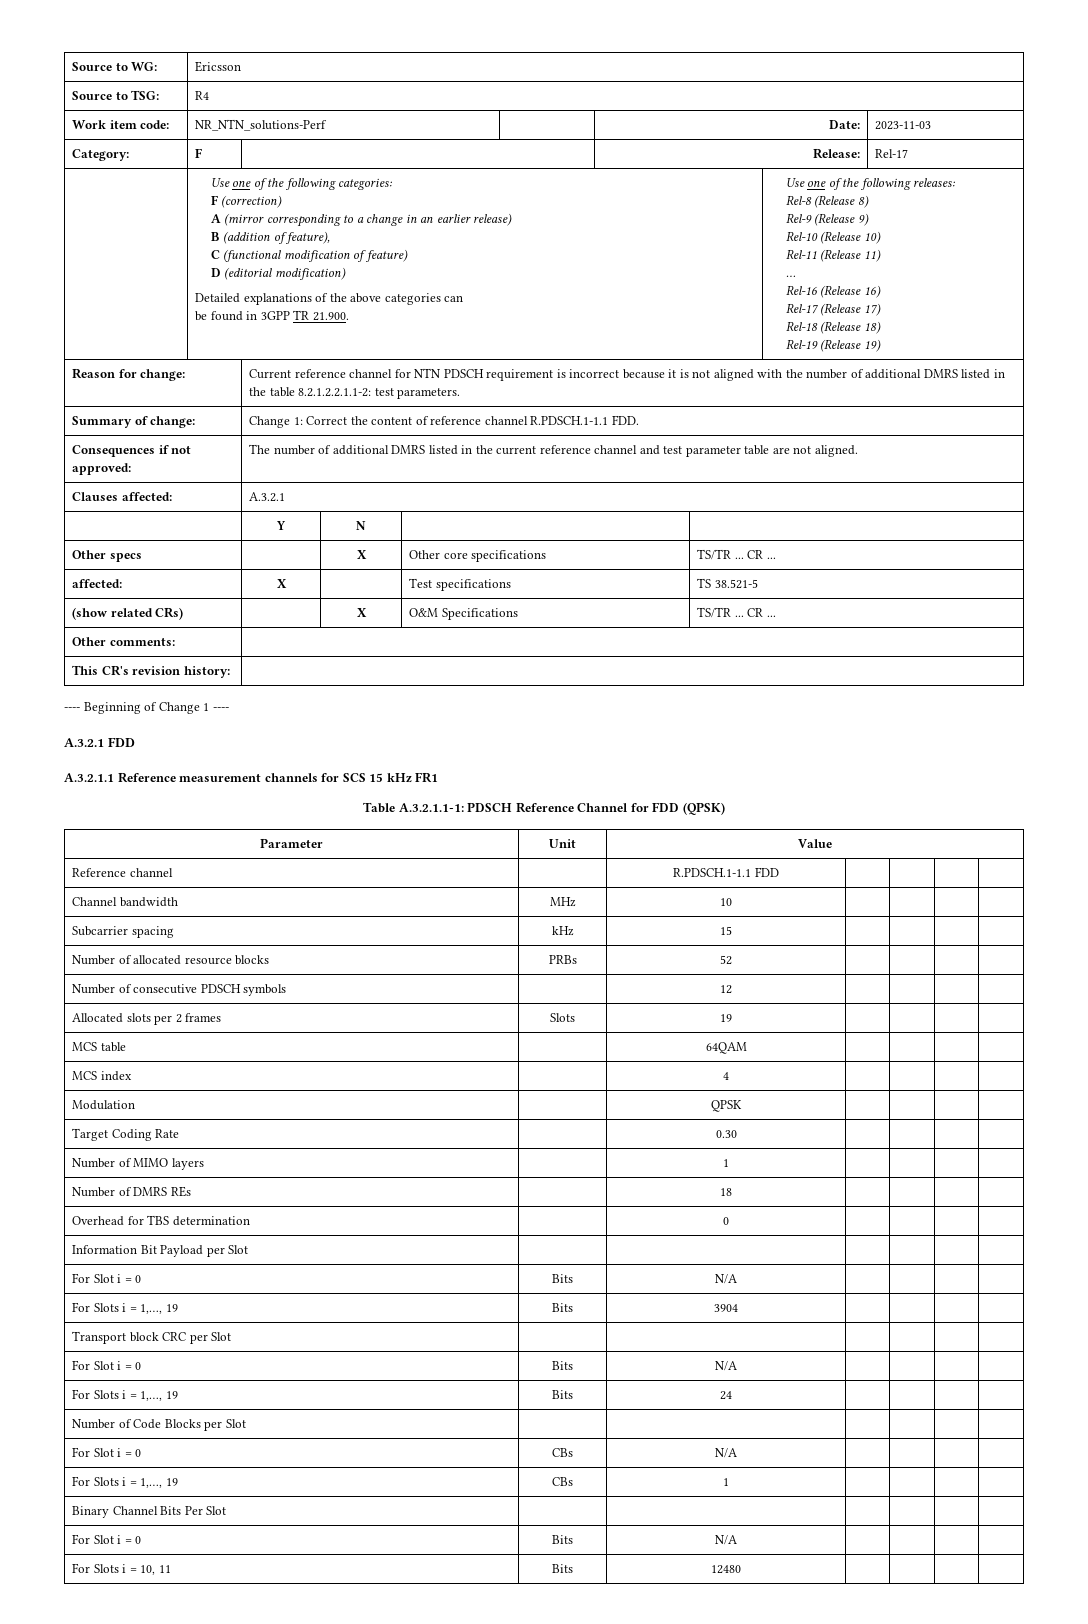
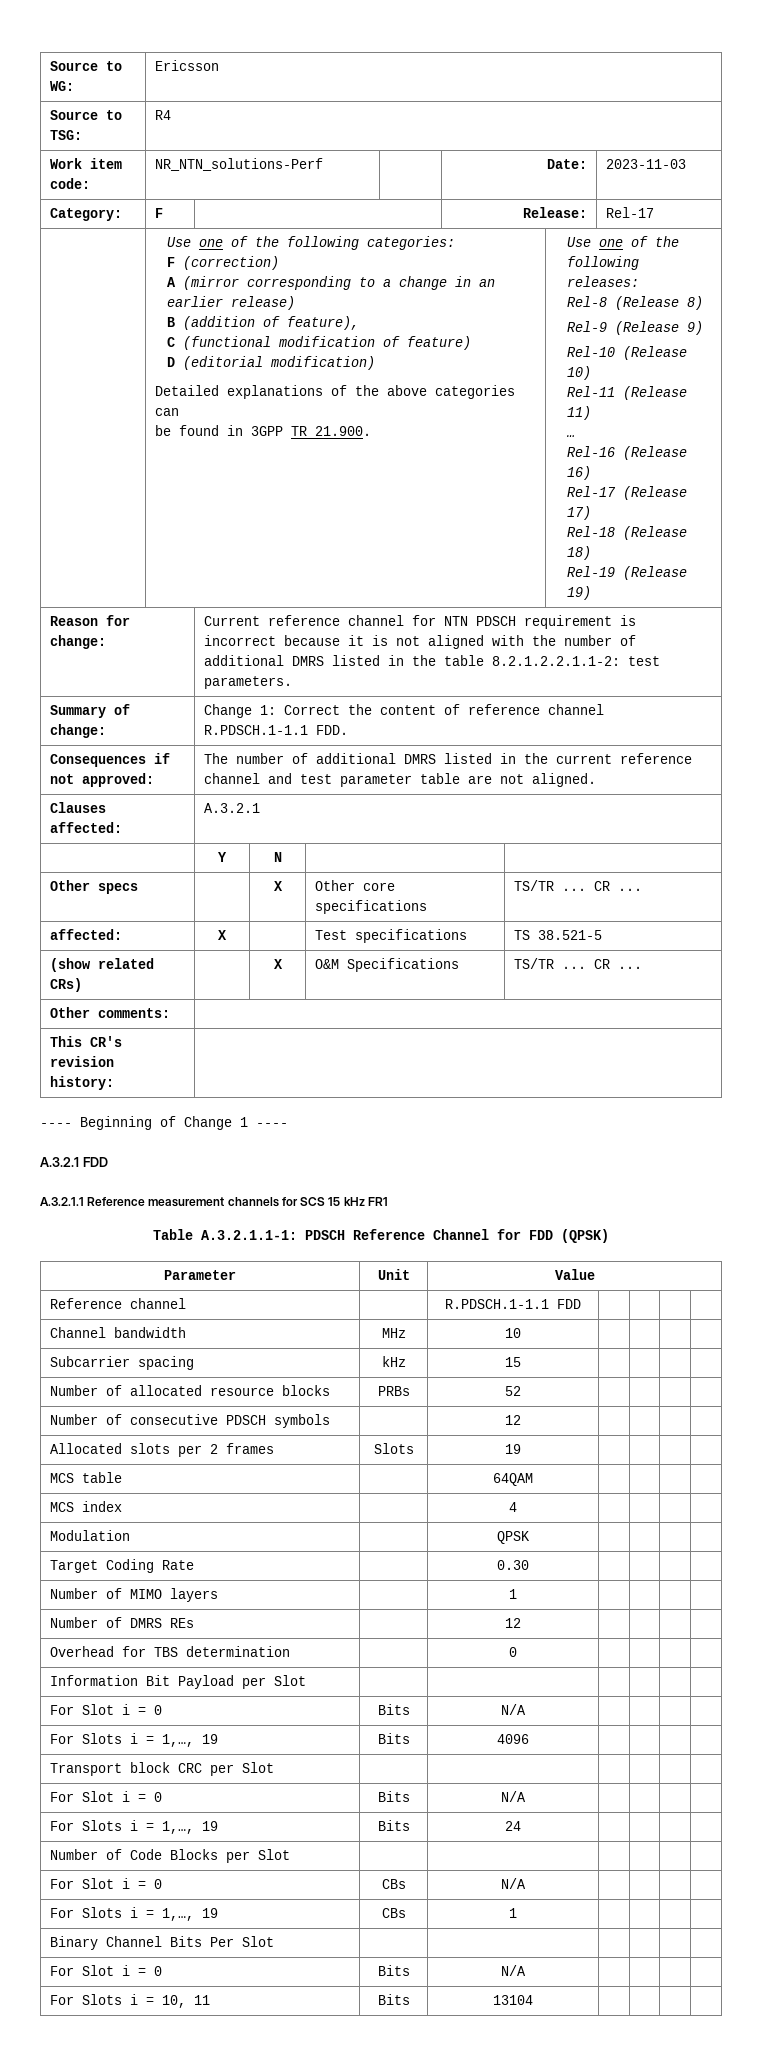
- Number of DMRS REs | | 18 | | | |
+ Number of DMRS REs | | 12 | | | |
- For Slots i = 1,…, 19 | Bits | 3904 | | | |
+ For Slots i = 1,…, 19 | Bits | 4096 | | | |
- For Slots i = 10, 11 | Bits | 12480 | | | |
+ For Slots i = 10, 11 | Bits | 13104 | | | |

